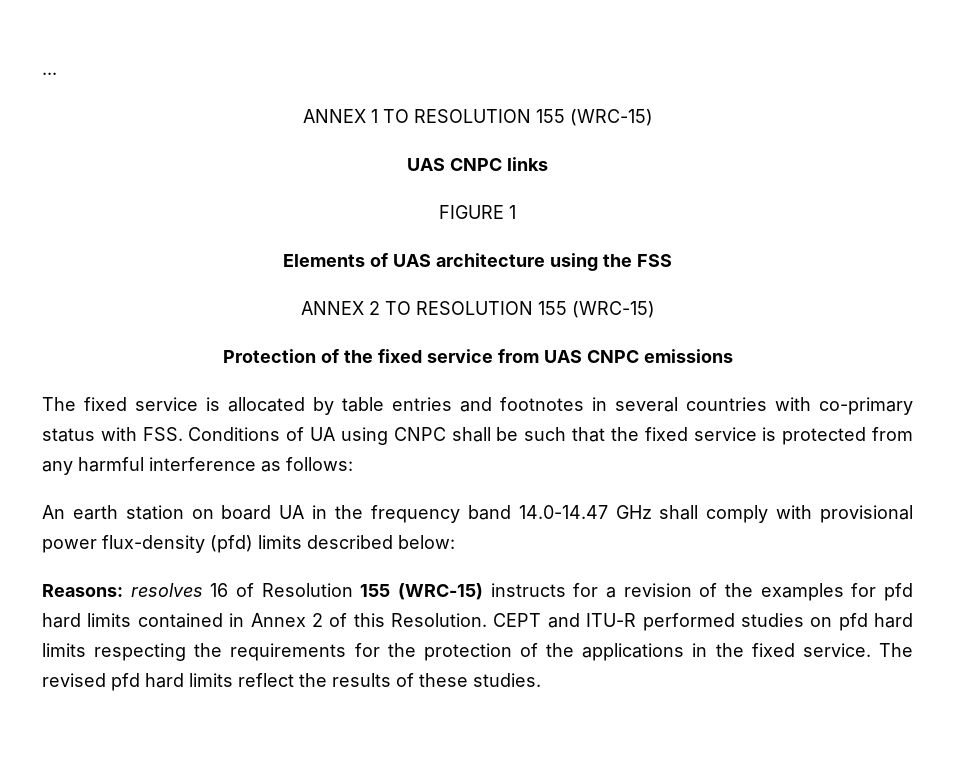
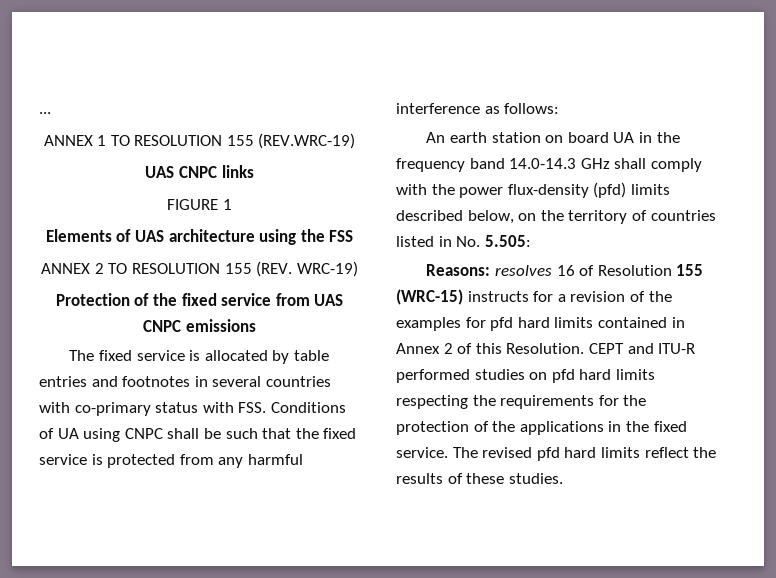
- ANNEX 1 TO RESOLUTION 155 (WRC-15)
+ ANNEX 1 TO RESOLUTION 155 (REV.WRC-19)
- ANNEX 2 TO RESOLUTION 155 (WRC-15)
+ ANNEX 2 TO RESOLUTION 155 (REV. WRC-19)
- An earth station on board UA in the frequency band 14.0-14.47 GHz shall comply with provisional power flux-density (pfd) limits described below:
+ An earth station on board UA in the frequency band 14.0-14.3 GHz shall comply with the power flux-density (pfd) limits described below, on the territory of countries listed in No. 5.505:

